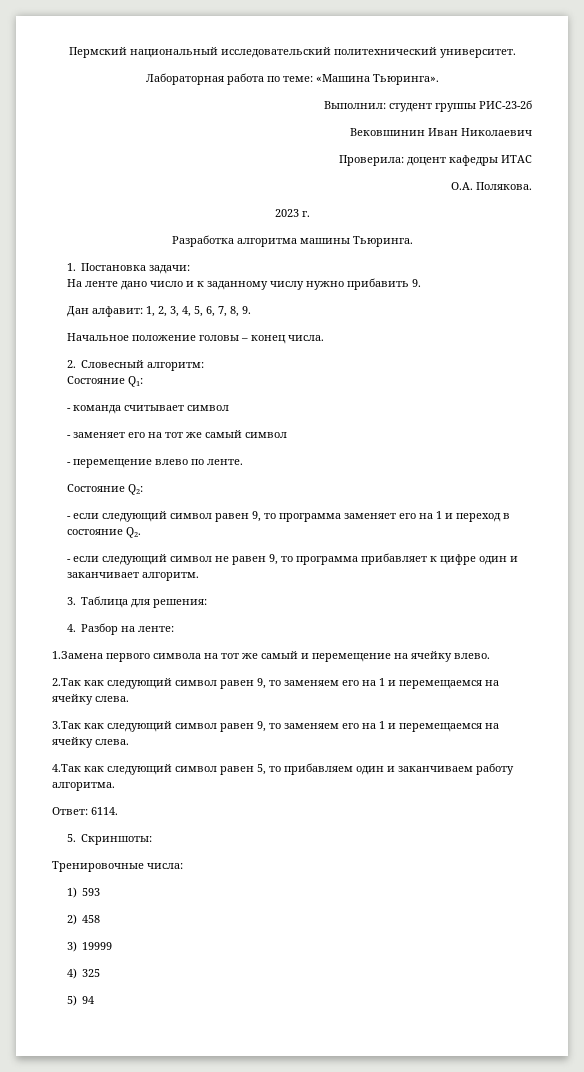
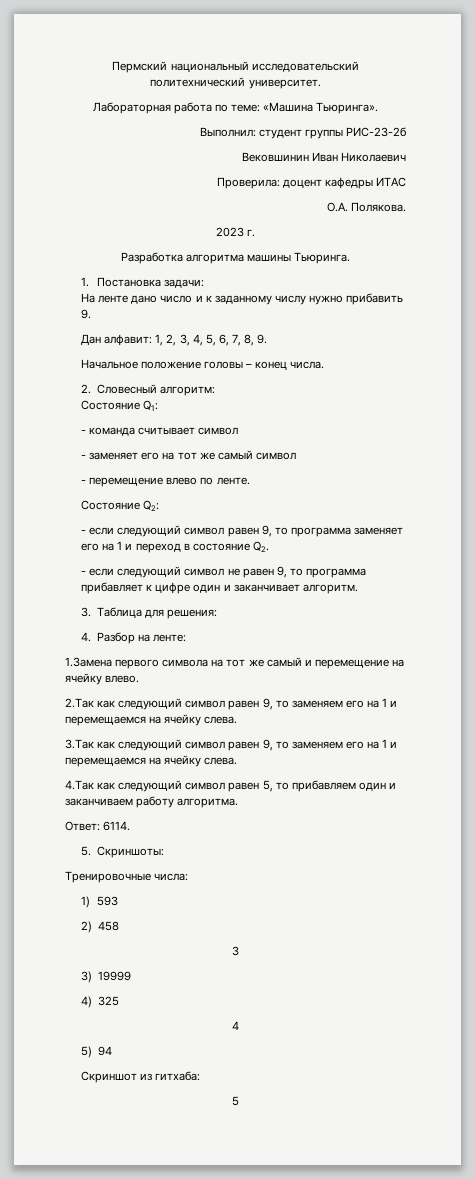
+ 3
+ 4
+ Скриншот из гитхаба:
+ 5

